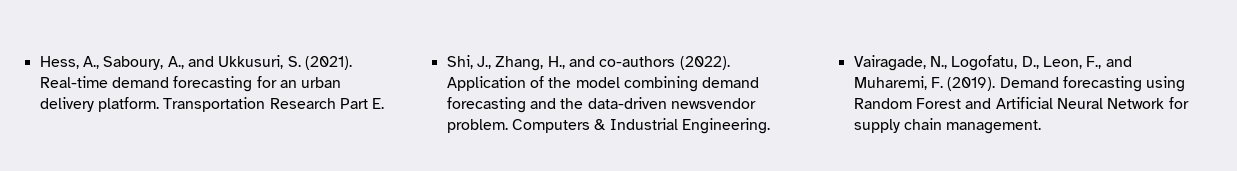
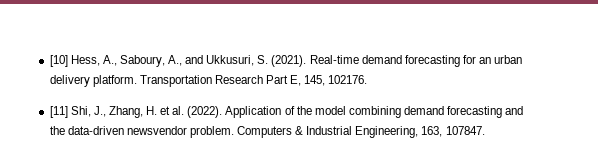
- Hess, A., Saboury, A., and Ukkusuri, S. (2021).
+ [10] Hess, A., Saboury, A., and Ukkusuri, S. (2021).
- Transportation Research Part E.
- Shi, J., Zhang, H., and co-authors (2022).
+ Transportation Research Part E, 145, 102176.
+ [11] Shi, J., Zhang, H. et al. (2022).
- Computers & Industrial Engineering.
- Vairagade, N., Logofatu, D., Leon, F., and Muharemi, F. (2019). Demand forecasting using Random Forest and Artificial Neural Network for supply chain management.
+ Computers & Industrial Engineering, 163, 107847.

